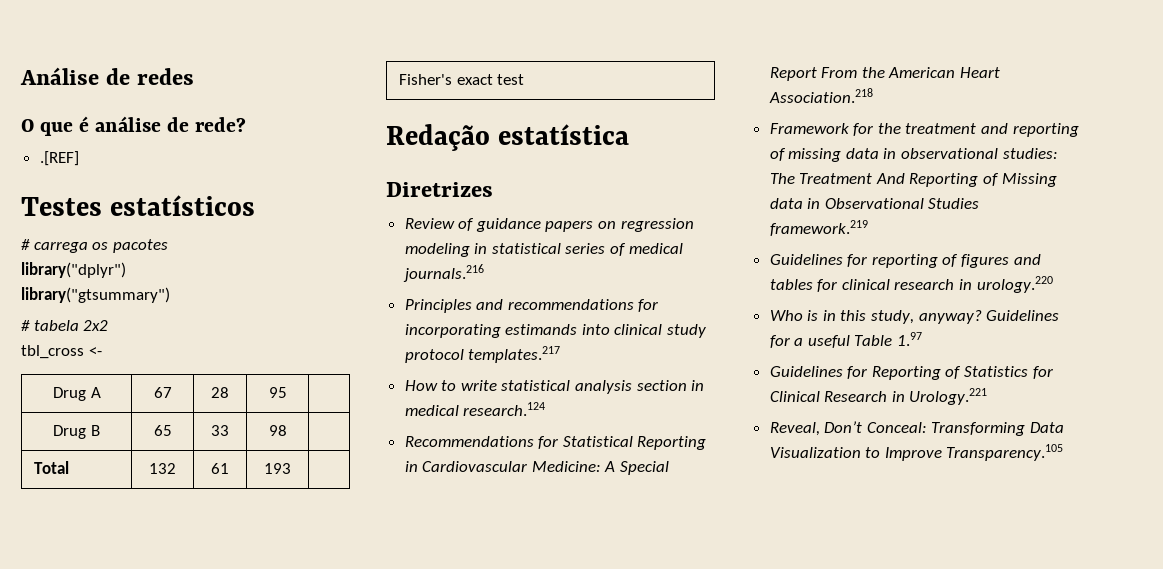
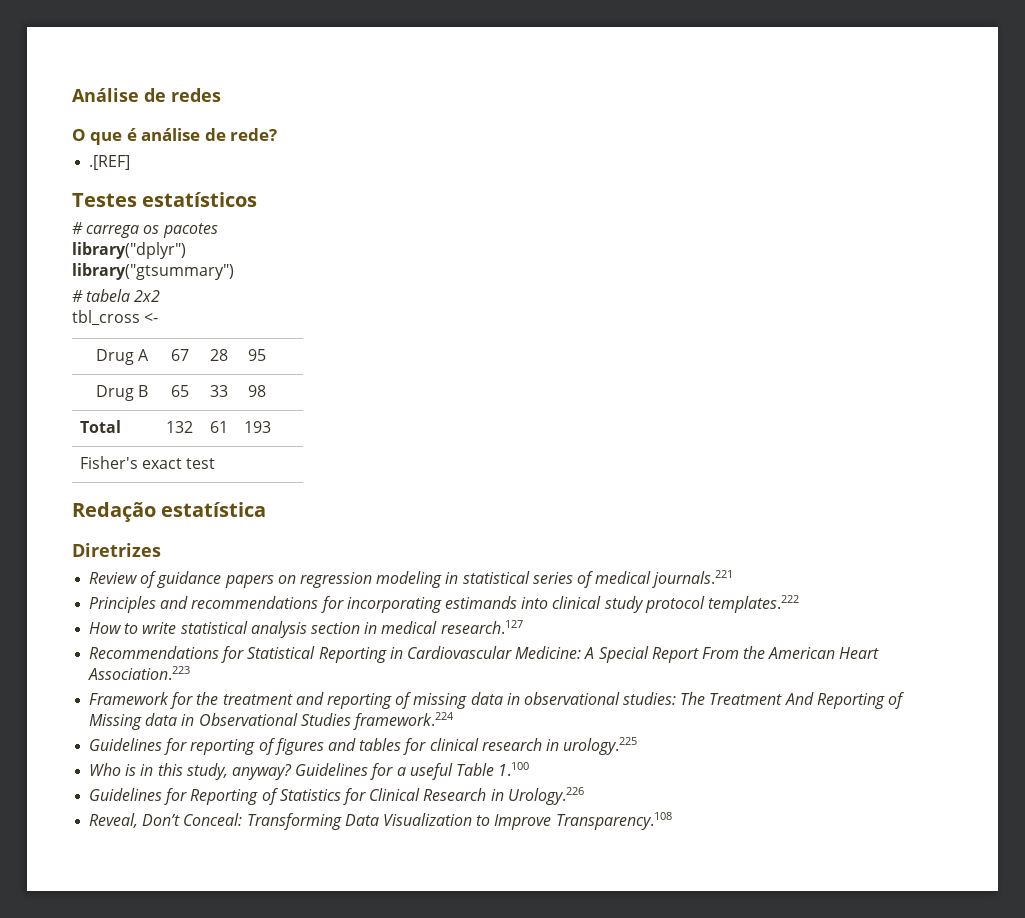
- Review of guidance papers on regression modeling in statistical series of medical journals.216
+ Review of guidance papers on regression modeling in statistical series of medical journals.221
- Principles and recommendations for incorporating estimands into clinical study protocol templates.217
+ Principles and recommendations for incorporating estimands into clinical study protocol templates.222
- How to write statistical analysis section in medical research.124
+ How to write statistical analysis section in medical research.127
- Recommendations for Statistical Reporting in Cardiovascular Medicine: A Special Report From the American Heart Association.218
+ Recommendations for Statistical Reporting in Cardiovascular Medicine: A Special Report From the American Heart Association.223
- Framework for the treatment and reporting of missing data in observational studies: The Treatment And Reporting of Missing data in Observational Studies framework.219
+ Framework for the treatment and reporting of missing data in observational studies: The Treatment And Reporting of Missing data in Observational Studies framework.224
- Guidelines for reporting of figures and tables for clinical research in urology.220
+ Guidelines for reporting of figures and tables for clinical research in urology.225
- Guidelines for a useful Table 1.97
+ Guidelines for a useful Table 1.100
- Guidelines for Reporting of Statistics for Clinical Research in Urology.221
+ Guidelines for Reporting of Statistics for Clinical Research in Urology.226
- Reveal, Don’t Conceal: Transforming Data Visualization to Improve Transparency.105
+ Reveal, Don’t Conceal: Transforming Data Visualization to Improve Transparency.108

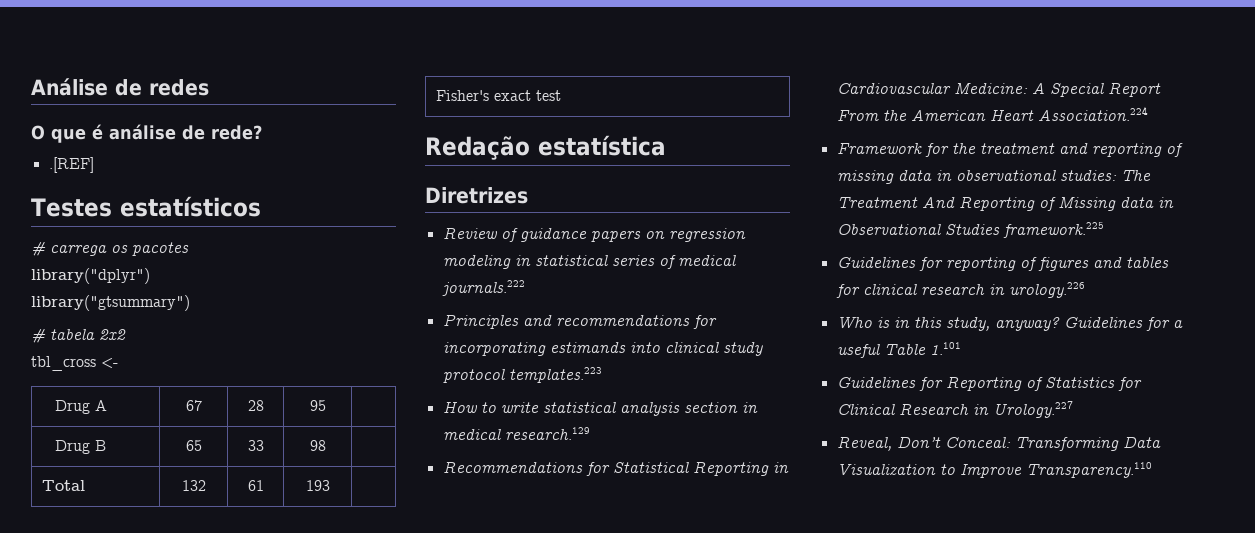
- Review of guidance papers on regression modeling in statistical series of medical journals.221
+ Review of guidance papers on regression modeling in statistical series of medical journals.222
- Principles and recommendations for incorporating estimands into clinical study protocol templates.222
+ Principles and recommendations for incorporating estimands into clinical study protocol templates.223
- How to write statistical analysis section in medical research.127
+ How to write statistical analysis section in medical research.129
- Recommendations for Statistical Reporting in Cardiovascular Medicine: A Special Report From the American Heart Association.223
+ Recommendations for Statistical Reporting in Cardiovascular Medicine: A Special Report From the American Heart Association.224
- Framework for the treatment and reporting of missing data in observational studies: The Treatment And Reporting of Missing data in Observational Studies framework.224
+ Framework for the treatment and reporting of missing data in observational studies: The Treatment And Reporting of Missing data in Observational Studies framework.225
- Guidelines for reporting of figures and tables for clinical research in urology.225
+ Guidelines for reporting of figures and tables for clinical research in urology.226
- Guidelines for a useful Table 1.100
+ Guidelines for a useful Table 1.101
- Guidelines for Reporting of Statistics for Clinical Research in Urology.226
+ Guidelines for Reporting of Statistics for Clinical Research in Urology.227
- Reveal, Don’t Conceal: Transforming Data Visualization to Improve Transparency.108
+ Reveal, Don’t Conceal: Transforming Data Visualization to Improve Transparency.110

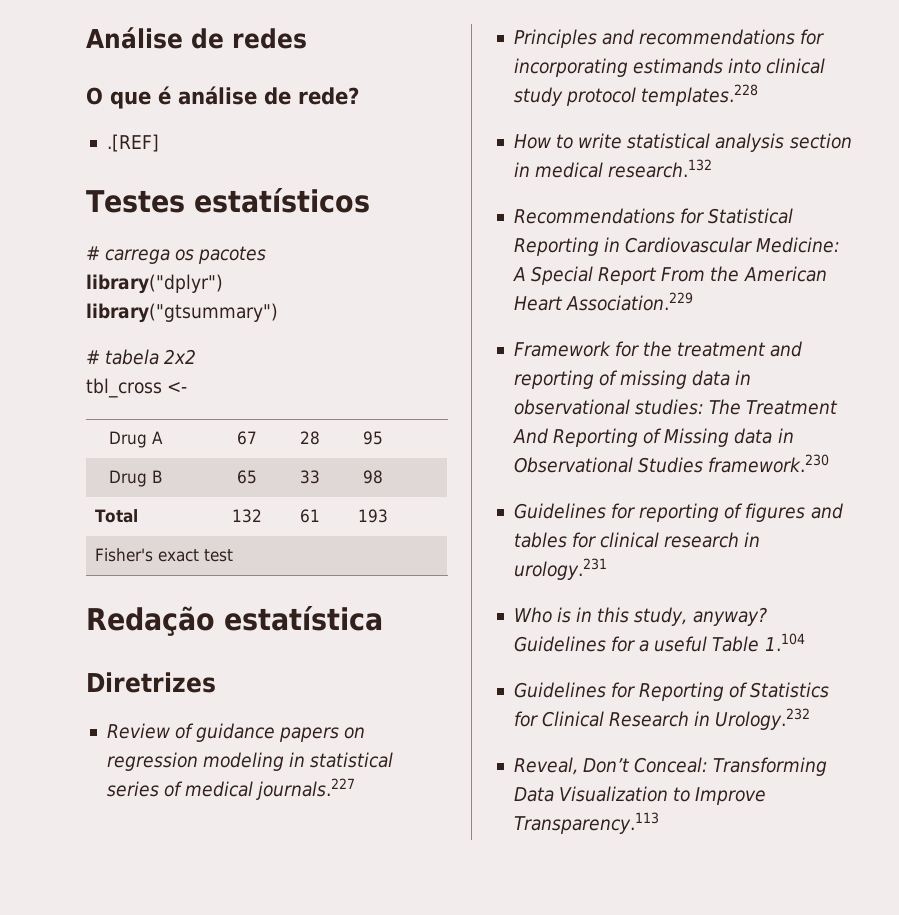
- Review of guidance papers on regression modeling in statistical series of medical journals.222
+ Review of guidance papers on regression modeling in statistical series of medical journals.227
- Principles and recommendations for incorporating estimands into clinical study protocol templates.223
+ Principles and recommendations for incorporating estimands into clinical study protocol templates.228
- How to write statistical analysis section in medical research.129
+ How to write statistical analysis section in medical research.132
- Recommendations for Statistical Reporting in Cardiovascular Medicine: A Special Report From the American Heart Association.224
+ Recommendations for Statistical Reporting in Cardiovascular Medicine: A Special Report From the American Heart Association.229
- Framework for the treatment and reporting of missing data in observational studies: The Treatment And Reporting of Missing data in Observational Studies framework.225
+ Framework for the treatment and reporting of missing data in observational studies: The Treatment And Reporting of Missing data in Observational Studies framework.230
- Guidelines for reporting of figures and tables for clinical research in urology.226
+ Guidelines for reporting of figures and tables for clinical research in urology.231
- Guidelines for a useful Table 1.101
+ Guidelines for a useful Table 1.104
- Guidelines for Reporting of Statistics for Clinical Research in Urology.227
+ Guidelines for Reporting of Statistics for Clinical Research in Urology.232
- Reveal, Don’t Conceal: Transforming Data Visualization to Improve Transparency.110
+ Reveal, Don’t Conceal: Transforming Data Visualization to Improve Transparency.113

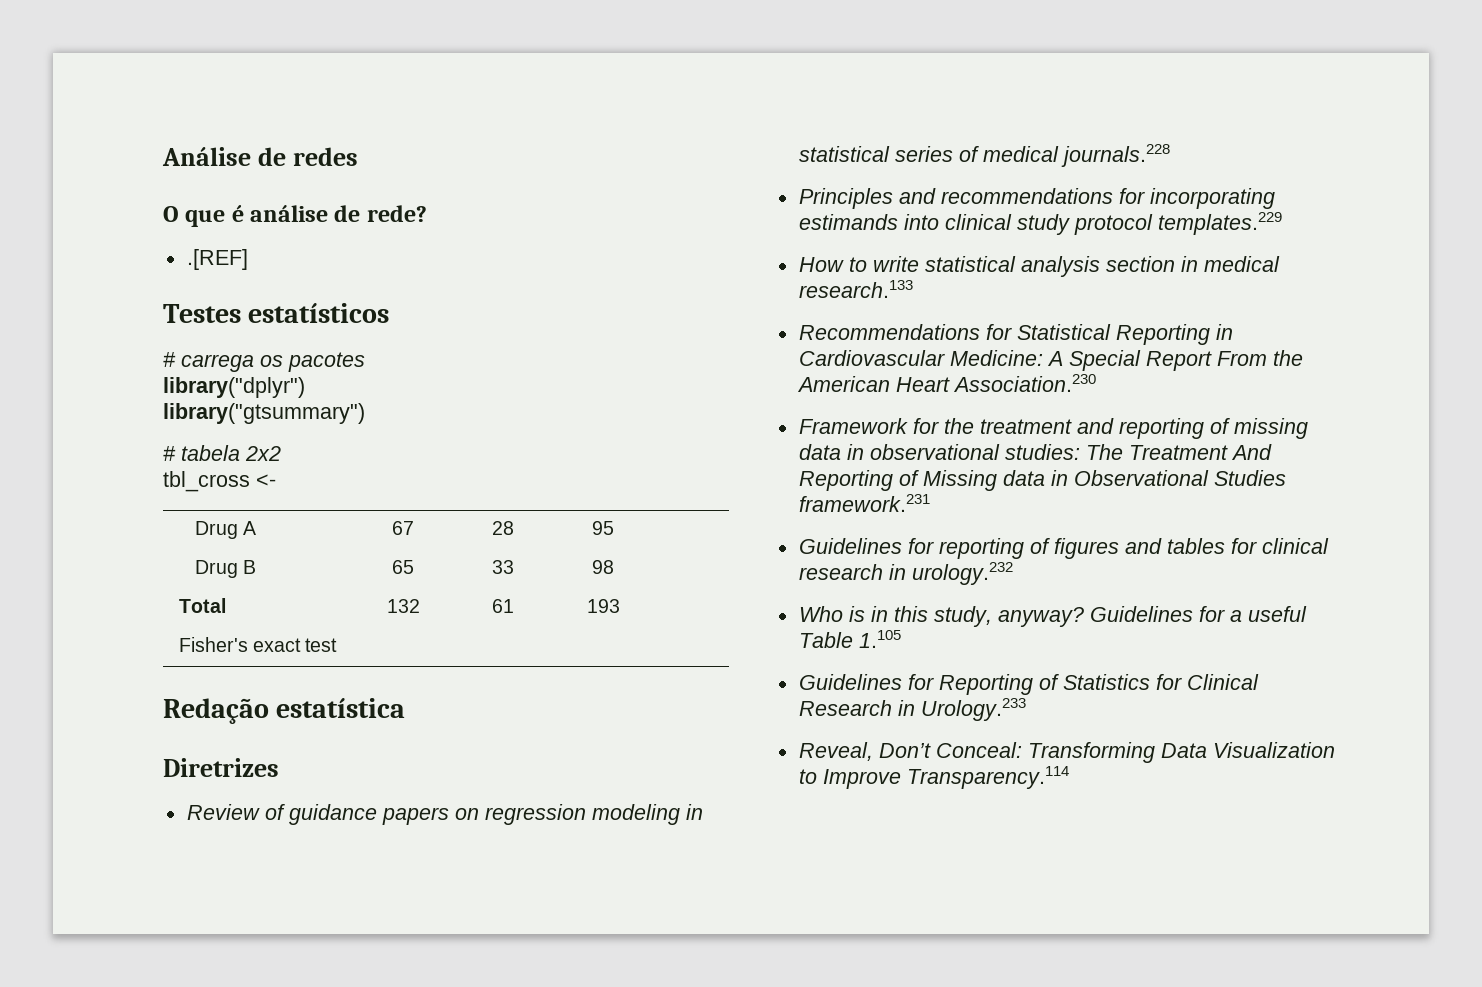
- Review of guidance papers on regression modeling in statistical series of medical journals.227
+ Review of guidance papers on regression modeling in statistical series of medical journals.228
- Principles and recommendations for incorporating estimands into clinical study protocol templates.228
+ Principles and recommendations for incorporating estimands into clinical study protocol templates.229
- How to write statistical analysis section in medical research.132
+ How to write statistical analysis section in medical research.133
- Recommendations for Statistical Reporting in Cardiovascular Medicine: A Special Report From the American Heart Association.229
+ Recommendations for Statistical Reporting in Cardiovascular Medicine: A Special Report From the American Heart Association.230
- Framework for the treatment and reporting of missing data in observational studies: The Treatment And Reporting of Missing data in Observational Studies framework.230
+ Framework for the treatment and reporting of missing data in observational studies: The Treatment And Reporting of Missing data in Observational Studies framework.231
- Guidelines for reporting of figures and tables for clinical research in urology.231
+ Guidelines for reporting of figures and tables for clinical research in urology.232
- Guidelines for a useful Table 1.104
+ Guidelines for a useful Table 1.105
- Guidelines for Reporting of Statistics for Clinical Research in Urology.232
+ Guidelines for Reporting of Statistics for Clinical Research in Urology.233
- Reveal, Don’t Conceal: Transforming Data Visualization to Improve Transparency.113
+ Reveal, Don’t Conceal: Transforming Data Visualization to Improve Transparency.114

